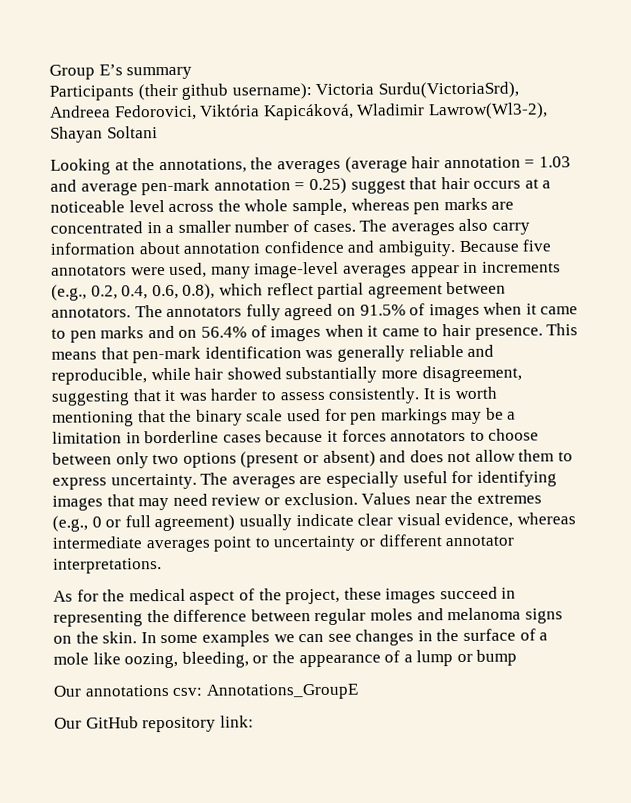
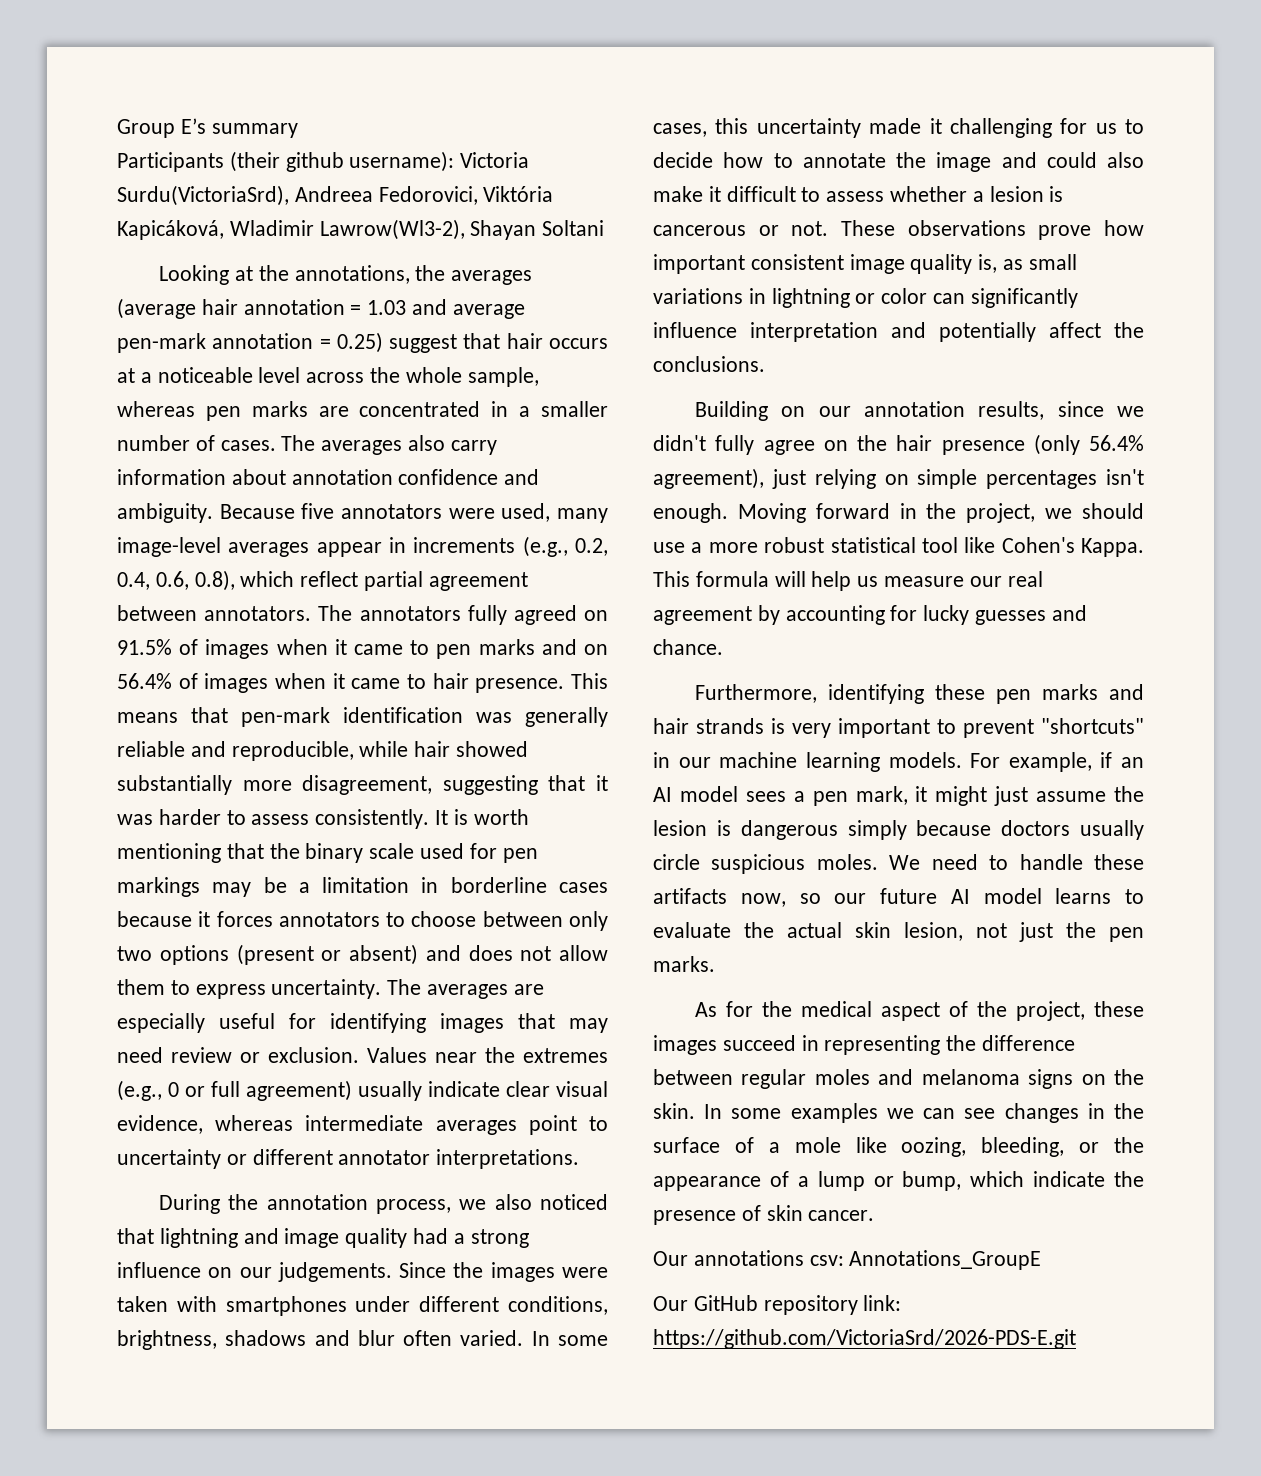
+ During the annotation process, we also noticed that lightning and image quality had a strong influence on our judgements. Since the images were taken with smartphones under different conditions, brightness, shadows and blur often varied. In some cases, this uncertainty made it challenging for us to decide how to annotate the image and could also make it difficult to assess whether a lesion is cancerous or not. These observations prove how important consistent image quality is, as small variations in lightning or color can significantly influence interpretation and potentially affect the conclusions.
+ Building on our annotation results, since we didn't fully agree on the hair presence (only 56.4% agreement), just relying on simple percentages isn't enough. Moving forward in the project, we should use a more robust statistical tool like Cohen's Kappa. This formula will help us measure our real agreement by accounting for lucky guesses and chance.
+ Furthermore, identifying these pen marks and hair strands is very important to prevent "shortcuts" in our machine learning models. For example, if an AI model sees a pen mark, it might just assume the lesion is dangerous simply because doctors usually circle suspicious moles. We need to handle these artifacts now, so our future AI model learns to evaluate the actual skin lesion, not just the pen marks.
- In some examples we can see changes in the surface of a mole like oozing, bleeding, or the appearance of a lump or bump
+ In some examples we can see changes in the surface of a mole like oozing, bleeding, or the appearance of a lump or bump, which indicate the presence of skin cancer.
- Our GitHub repository link:
+ Our GitHub repository link: https://github.com/VictoriaSrd/2026-PDS-E.git

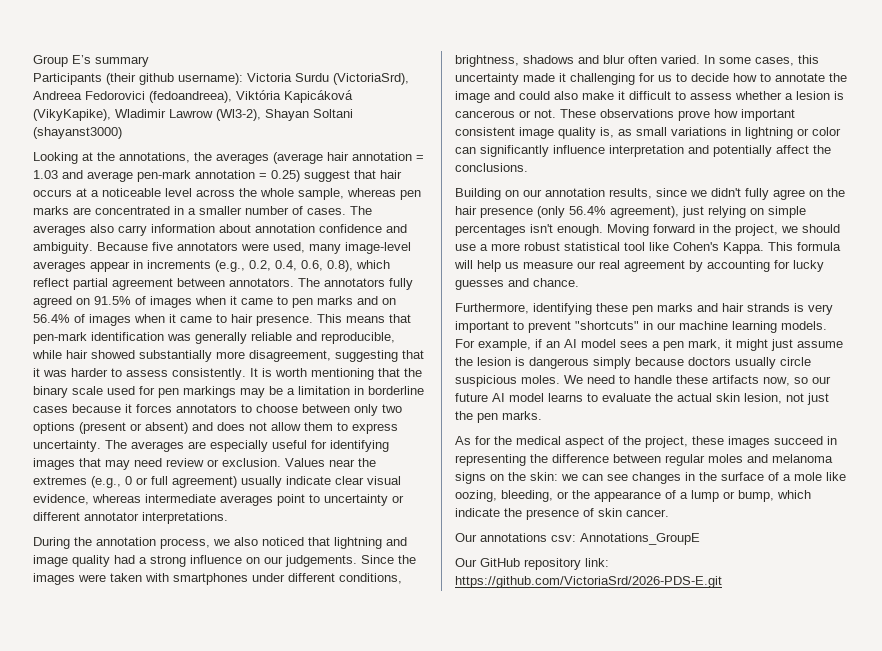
- Participants (their github username): Victoria Surdu(VictoriaSrd), Andreea Fedorovici, Viktória Kapicáková, Wladimir Lawrow(Wl3-2), Shayan Soltani
+ Participants (their github username): Victoria Surdu (VictoriaSrd), Andreea Fedorovici (fedoandreea), Viktória Kapicáková (VikyKapike), Wladimir Lawrow (Wl3-2), Shayan Soltani (shayanst3000)
- As for the medical aspect of the project, these images succeed in representing the difference between regular moles and melanoma signs on the skin. In some examples we can see changes in the surface of a mole like oozing, bleeding, or the appearance of a lump or bump, which indicate the presence of skin cancer.
+ As for the medical aspect of the project, these images succeed in representing the difference between regular moles and melanoma signs on the skin: we can see changes in the surface of a mole like oozing, bleeding, or the appearance of a lump or bump, which indicate the presence of skin cancer.

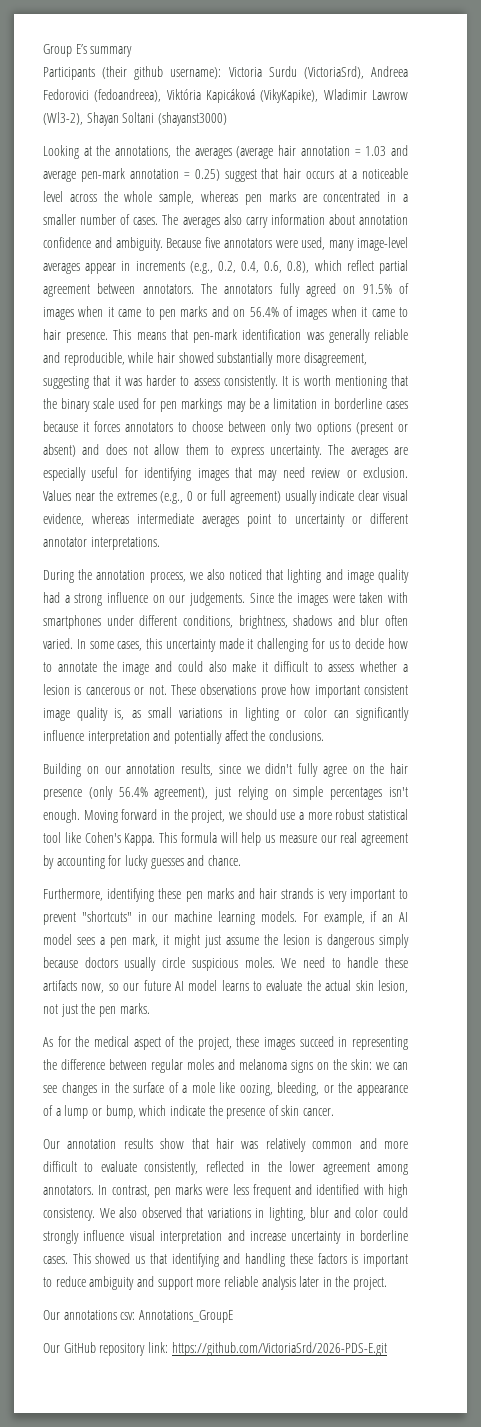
- During the annotation process, we also noticed that lightning and image quality had a strong influence on our judgements.
+ During the annotation process, we also noticed that lighting and image quality had a strong influence on our judgements.
- These observations prove how important consistent image quality is, as small variations in lightning or color can significantly influence interpretation and potentially affect the conclusions.
+ These observations prove how important consistent image quality is, as small variations in lighting or color can significantly influence interpretation and potentially affect the conclusions.
+ Our annotation results show that hair was relatively common and more difficult to evaluate consistently, reflected in the lower agreement among annotators. In contrast, pen marks were less frequent and identified with high consistency. We also observed that variations in lighting, blur and color could strongly influence visual interpretation and increase uncertainty in borderline cases. This showed us that identifying and handling these factors is important to reduce ambiguity and support more reliable analysis later in the project.

